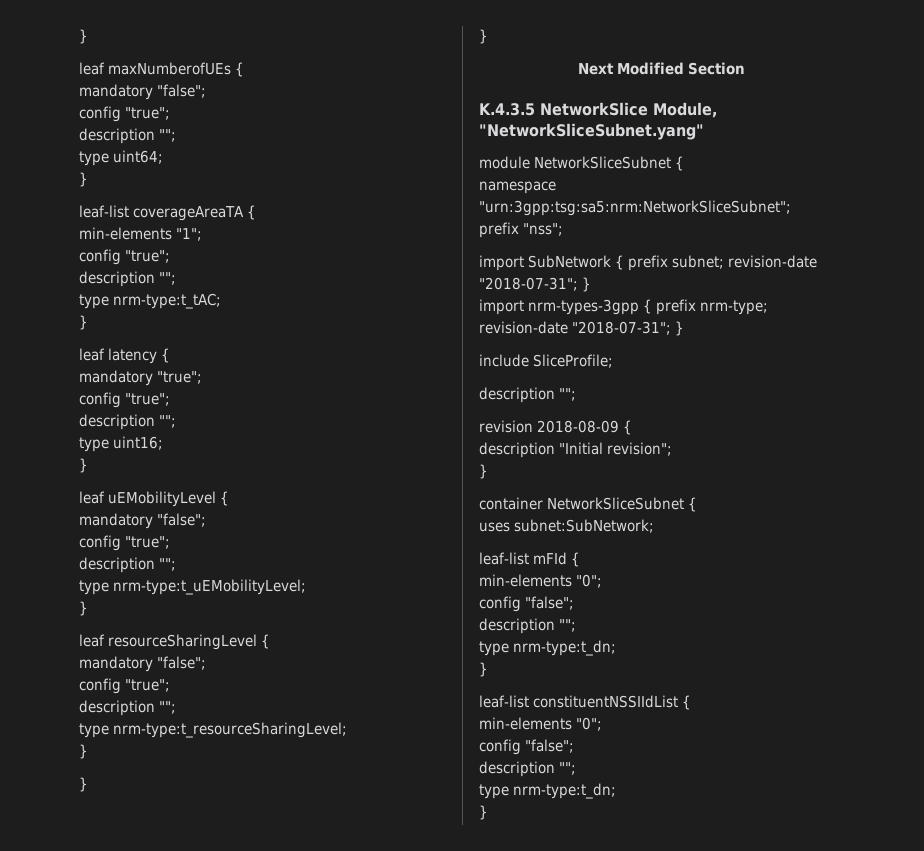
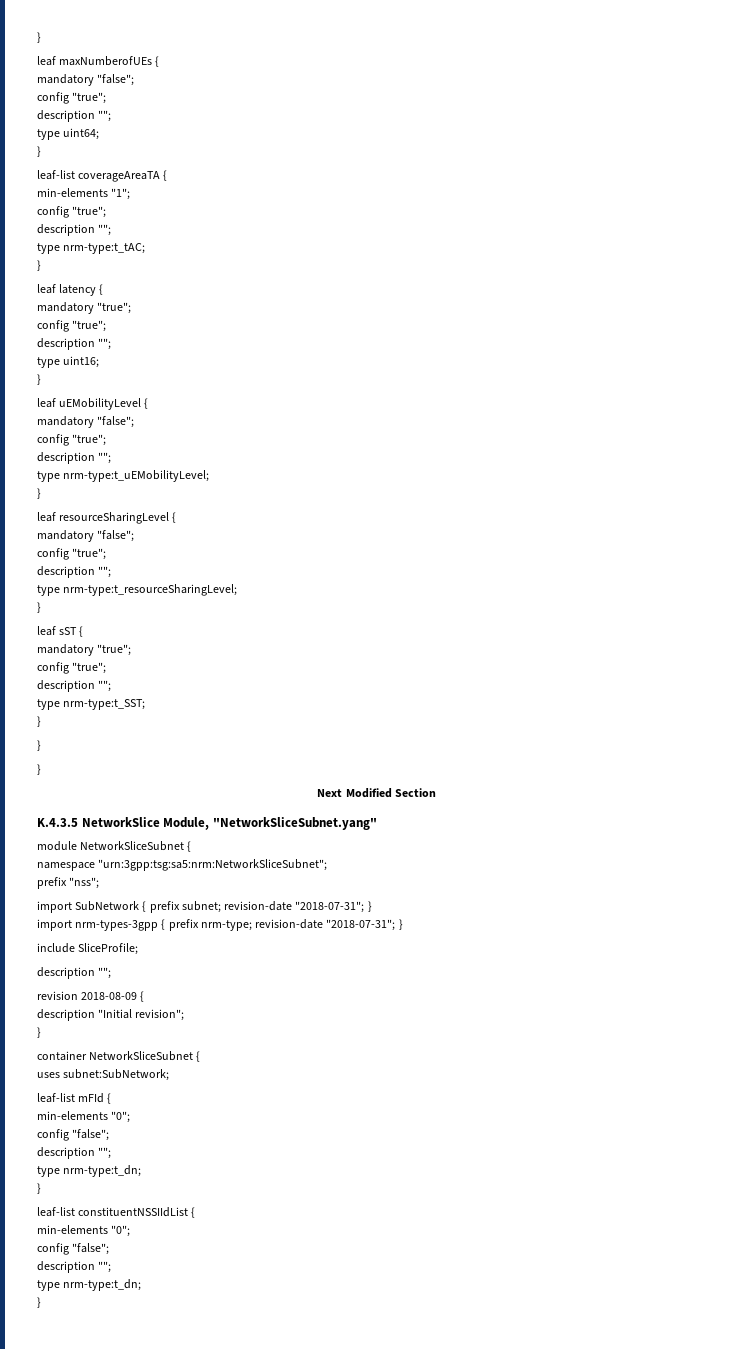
+ leaf sST {
+ mandatory "true";
+ config "true";
+ description "";
+ type nrm-type:t_SST;
+ }

